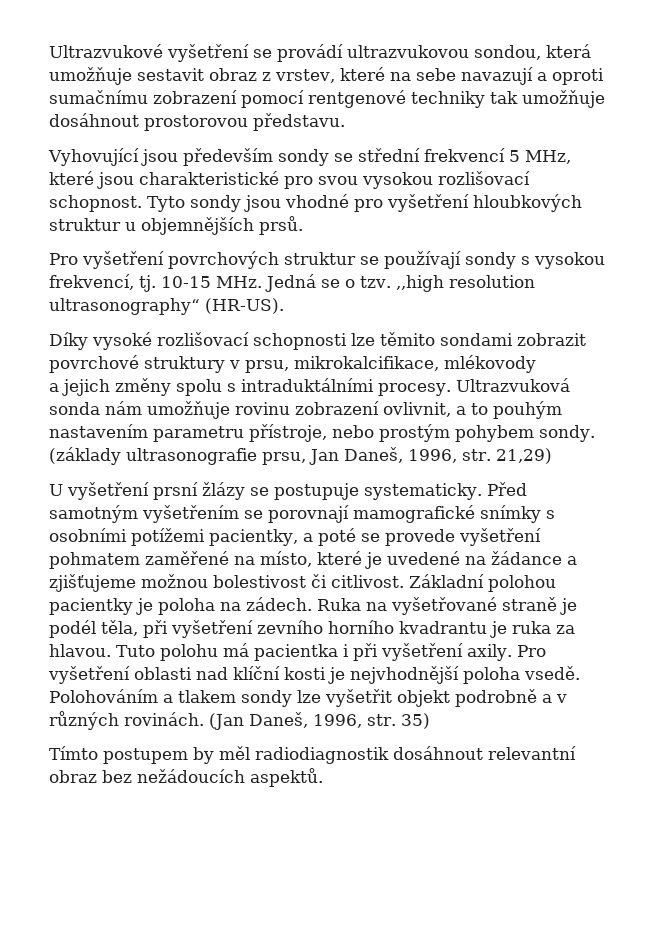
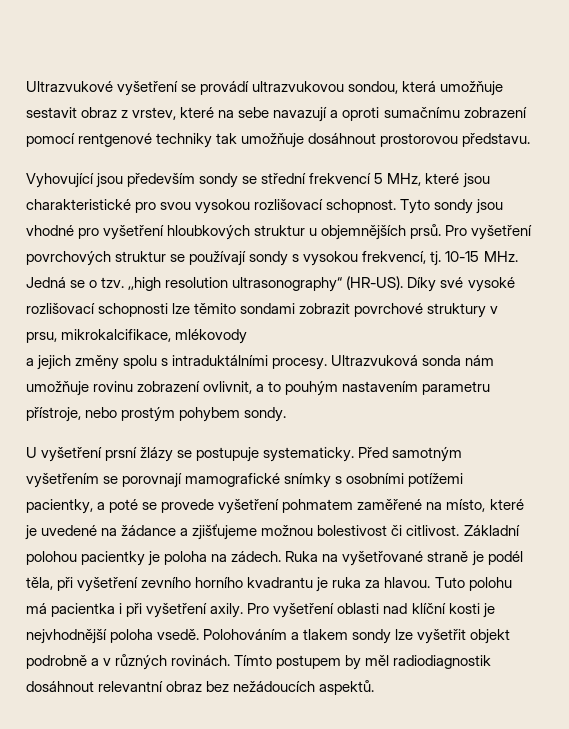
- Tyto sondy jsou vhodné pro vyšetření hloubkových struktur u objemnějších prsů.
- Pro vyšetření povrchových struktur se používají sondy s vysokou frekvencí, tj.
+ Tyto sondy jsou vhodné pro vyšetření hloubkových struktur u objemnějších prsů. Pro vyšetření povrchových struktur se používají sondy s vysokou frekvencí, tj.
- 10-15 MHz. Jedná se o tzv. ,,high resolution ultrasonography“ (HR-US).
- Díky vysoké rozlišovací schopnosti lze těmito sondami zobrazit povrchové struktury v prsu, mikrokalcifikace, mlékovody
+ 10-15 MHz. Jedná se o tzv. ,,high resolution ultrasonography“ (HR-US). Díky své vysoké rozlišovací schopnosti lze těmito sondami zobrazit povrchové struktury v prsu, mikrokalcifikace, mlékovody
- (základy ultrasonografie prsu, Jan Daneš, 1996, str. 21,29)
- Polohováním a tlakem sondy lze vyšetřit objekt podrobně a v různých rovinách. (Jan Daneš, 1996, str. 35)
- Tímto postupem by měl radiodiagnostik dosáhnout relevantní obraz bez nežádoucích aspektů.
+ Polohováním a tlakem sondy lze vyšetřit objekt podrobně a v různých rovinách. Tímto postupem by měl radiodiagnostik dosáhnout relevantní obraz bez nežádoucích aspektů.

